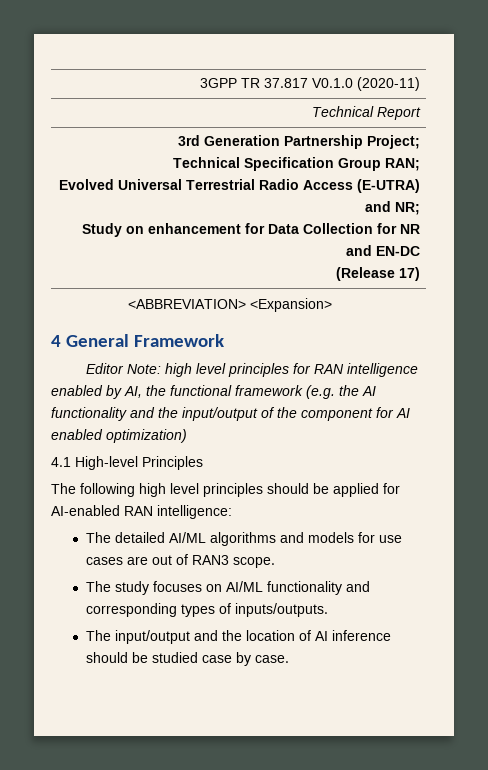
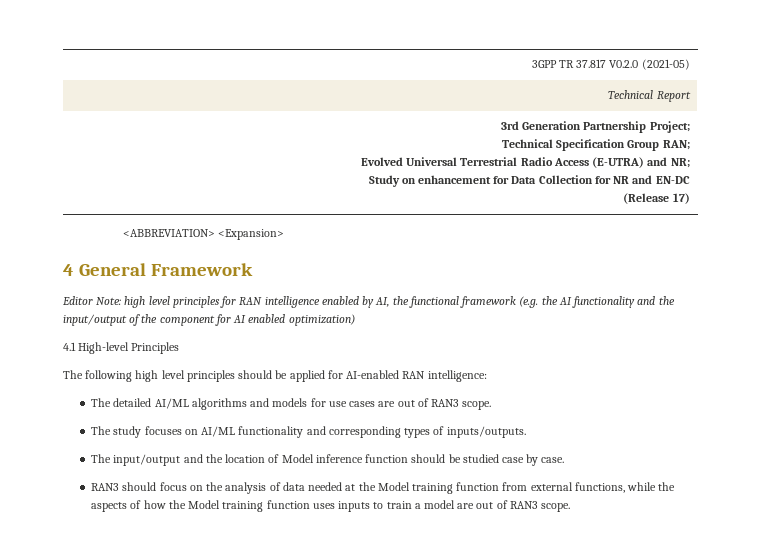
- 3GPP TR 37.817 V0.1.0 (2020-11)
+ 3GPP TR 37.817 V0.2.0 (2021-05)
- The input/output and the location of AI inference should be studied case by case.
+ The input/output and the location of Model inference function should be studied case by case.
+ RAN3 should focus on the analysis of data needed at the Model training function from external functions, while the aspects of how the Model training function uses inputs to train a model are out of RAN3 scope.

